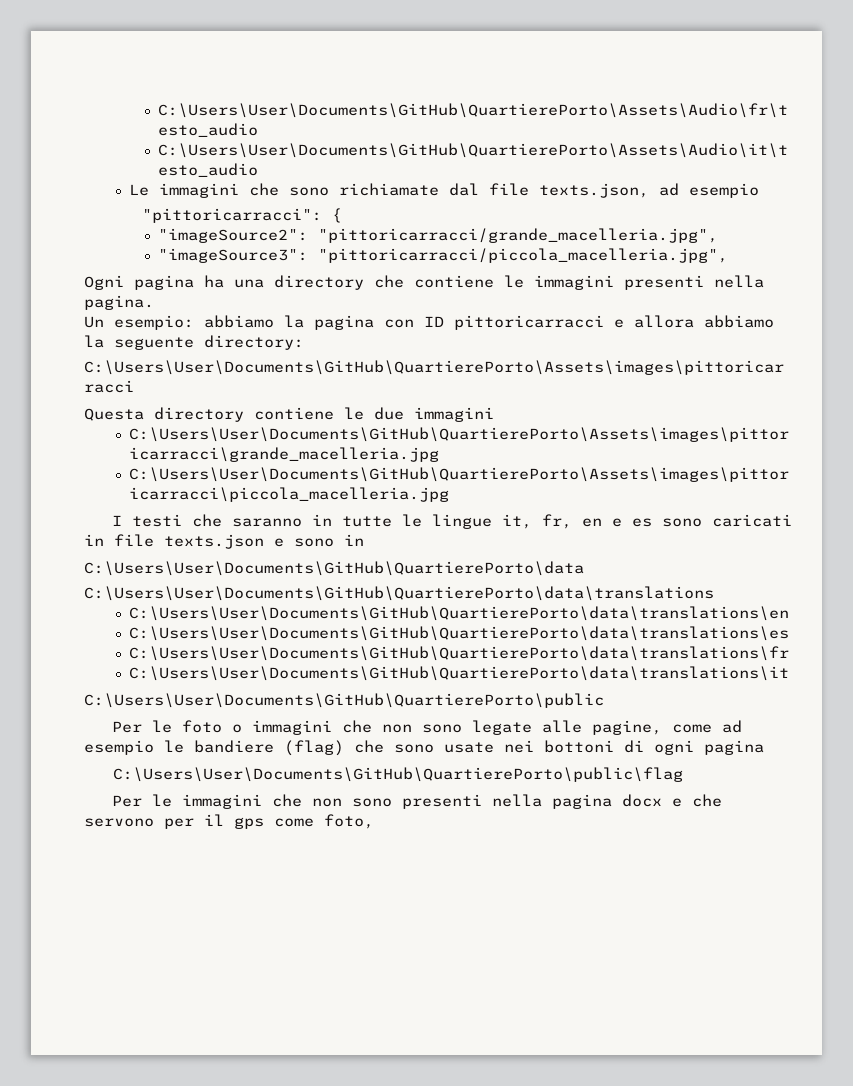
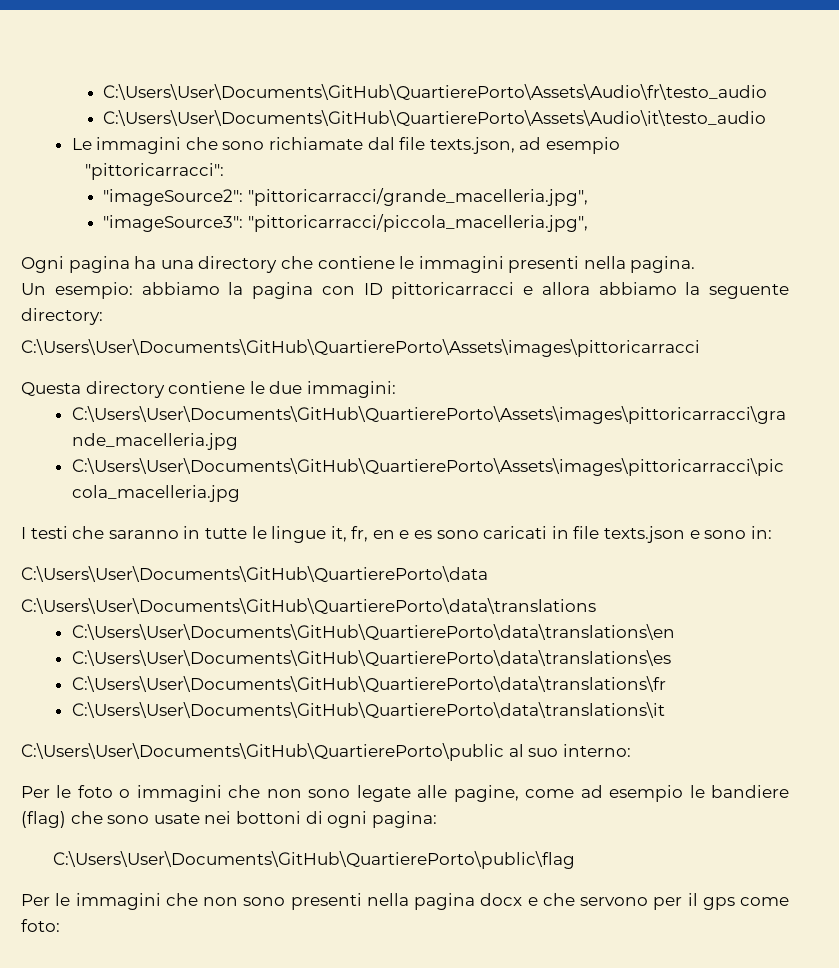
- "pittoricarracci": {
+ "pittoricarracci":
- Questa directory contiene le due immagini
+ Questa directory contiene le due immagini:
- I testi che saranno in tutte le lingue it, fr, en e es sono caricati in file texts.json e sono in
+ I testi che saranno in tutte le lingue it, fr, en e es sono caricati in file texts.json e sono in:
- C:\Users\User\Documents\GitHub\QuartierePorto\public
+ C:\Users\User\Documents\GitHub\QuartierePorto\public al suo interno:
- Per le foto o immagini che non sono legate alle pagine, come ad esempio le bandiere (flag) che sono usate nei bottoni di ogni pagina
+ Per le foto o immagini che non sono legate alle pagine, come ad esempio le bandiere (flag) che sono usate nei bottoni di ogni pagina:
- Per le immagini che non sono presenti nella pagina docx e che servono per il gps come foto,
+ Per le immagini che non sono presenti nella pagina docx e che servono per il gps come foto:

